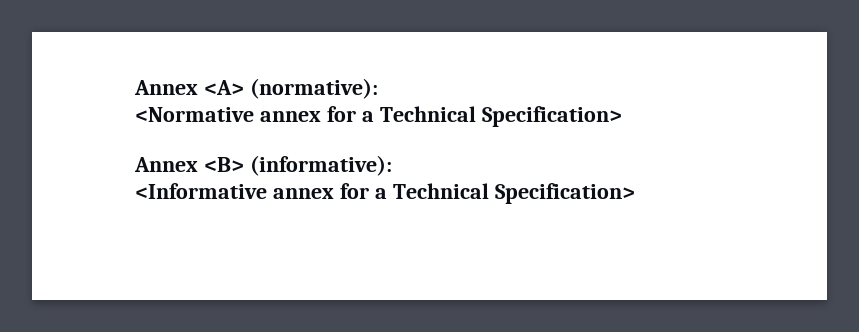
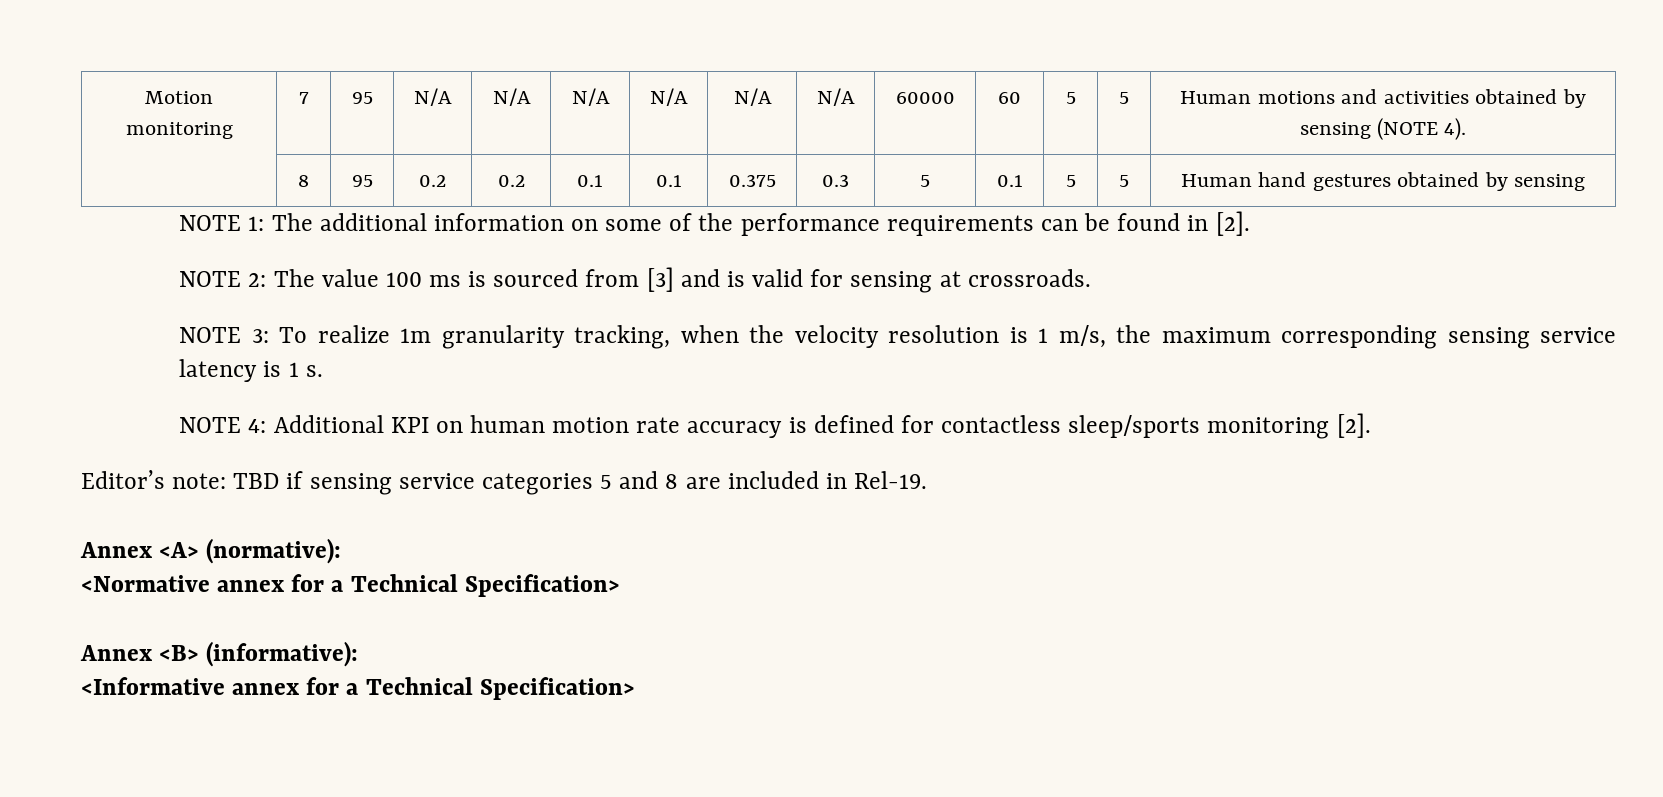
+ Motion monitoring | 7 | 95 | N/A | N/A | N/A | N/A | N/A | N/A | 60000 | 60 | 5 | 5 | Human motions and activities obtained by sensing (NOTE 4).
+ | 8 | 95 | 0.2 | 0.2 | 0.1 | 0.1 | 0.375 | 0.3 | 5 | 0.1 | 5 | 5 | Human hand gestures obtained by sensing
+ NOTE 1: The additional information on some of the performance requirements can be found in [2].
+ NOTE 2: The value 100 ms is sourced from [3] and is valid for sensing at crossroads.
+ NOTE 3: To realize 1m granularity tracking, when the velocity resolution is 1 m/s, the maximum corresponding sensing service latency is 1 s.
+ NOTE 4: Additional KPI on human motion rate accuracy is defined for contactless sleep/sports monitoring [2].
+ Editor’s note: TBD if sensing service categories 5 and 8 are included in Rel-19.

